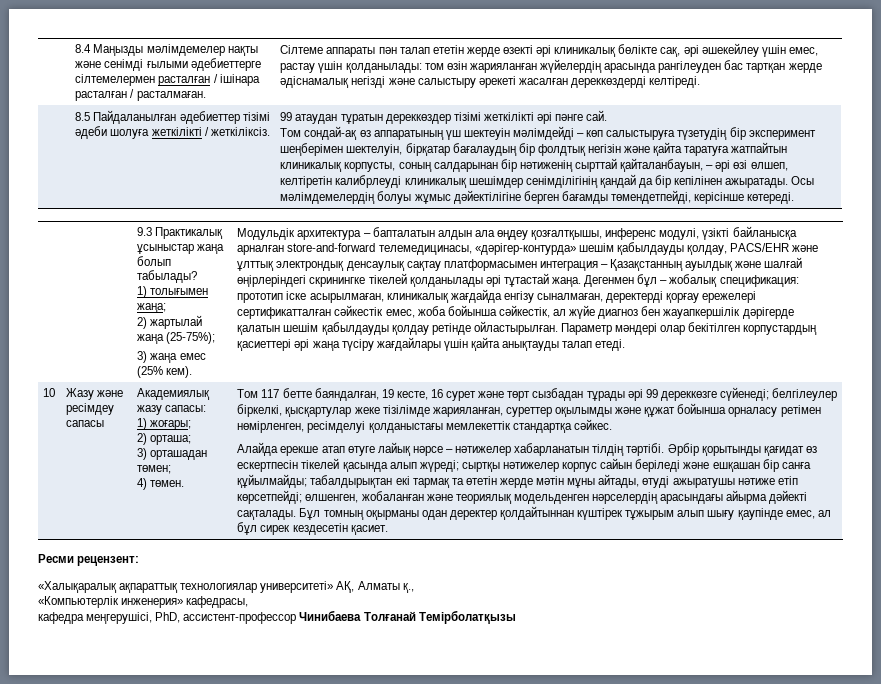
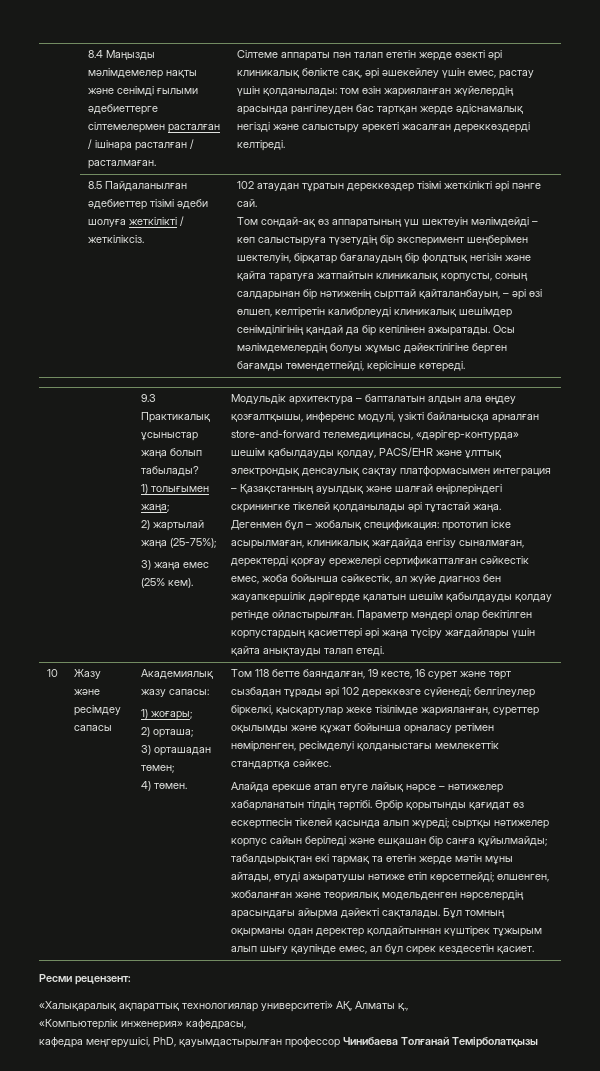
- 99 атаудан тұратын дереккөздер тізімі жеткілікті әрі пәнге сай.
+ 102 атаудан тұратын дереккөздер тізімі жеткілікті әрі пәнге сай.
- Том 117 бетте баяндалған, 19 кесте, 16 сурет және төрт сызбадан тұрады әрі 99 дереккөзге сүйенеді; белгілеулер біркелкі, қысқартулар жеке тізілімде жарияланған, суреттер оқылымды және құжат бойынша орналасу ретімен нөмірленген, ресімделуі қолданыстағы мемлекеттік стандартқа сәйкес.
+ Том 118 бетте баяндалған, 19 кесте, 16 сурет және төрт сызбадан тұрады әрі 102 дереккөзге сүйенеді; белгілеулер біркелкі, қысқартулар жеке тізілімде жарияланған, суреттер оқылымды және құжат бойынша орналасу ретімен нөмірленген, ресімделуі қолданыстағы мемлекеттік стандартқа сәйкес.
- кафедра меңгерушісі, PhD, ассистент-профессор Чинибаева Толғанай Темірболатқызы
+ кафедра меңгерушісі, PhD, қауымдастырылған профессор Чинибаева Толғанай Темірболатқызы

